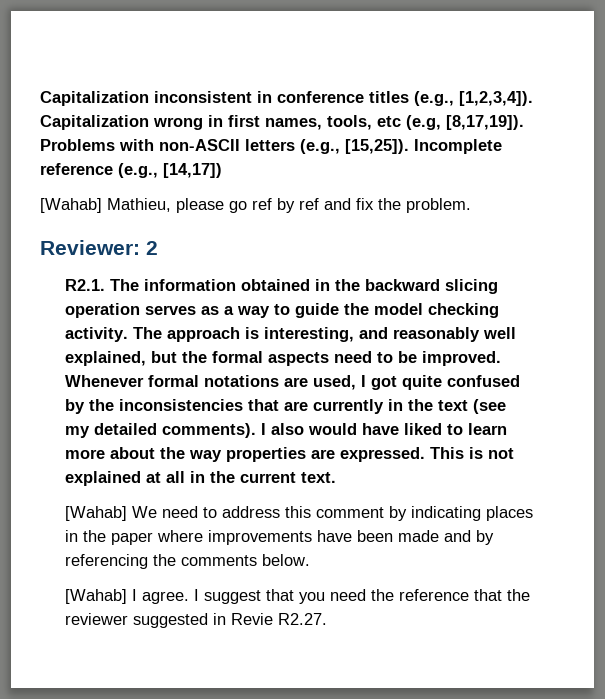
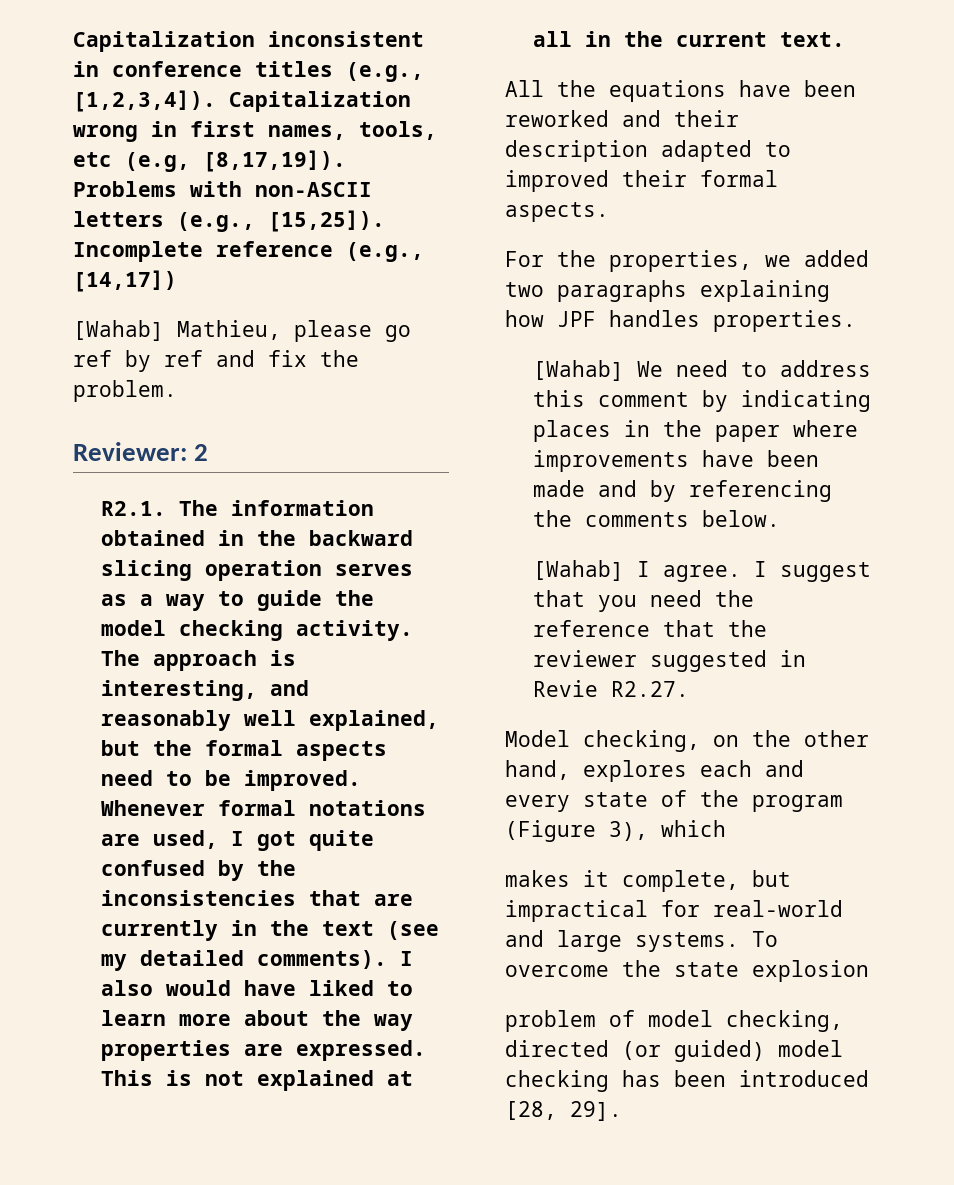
+ All the equations have been reworked and their description adapted to improved their formal aspects.
+ For the properties, we added two paragraphs explaining how JPF handles properties.
+ Model checking, on the other hand, explores each and every state of the program (Figure 3), which
+ makes it complete, but impractical for real-world and large systems. To overcome the state explosion
+ problem of model checking, directed (or guided) model checking has been introduced [28, 29].

